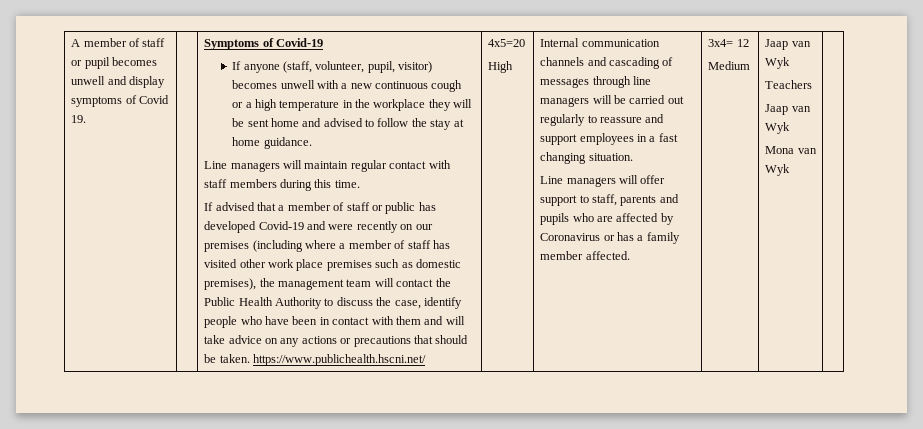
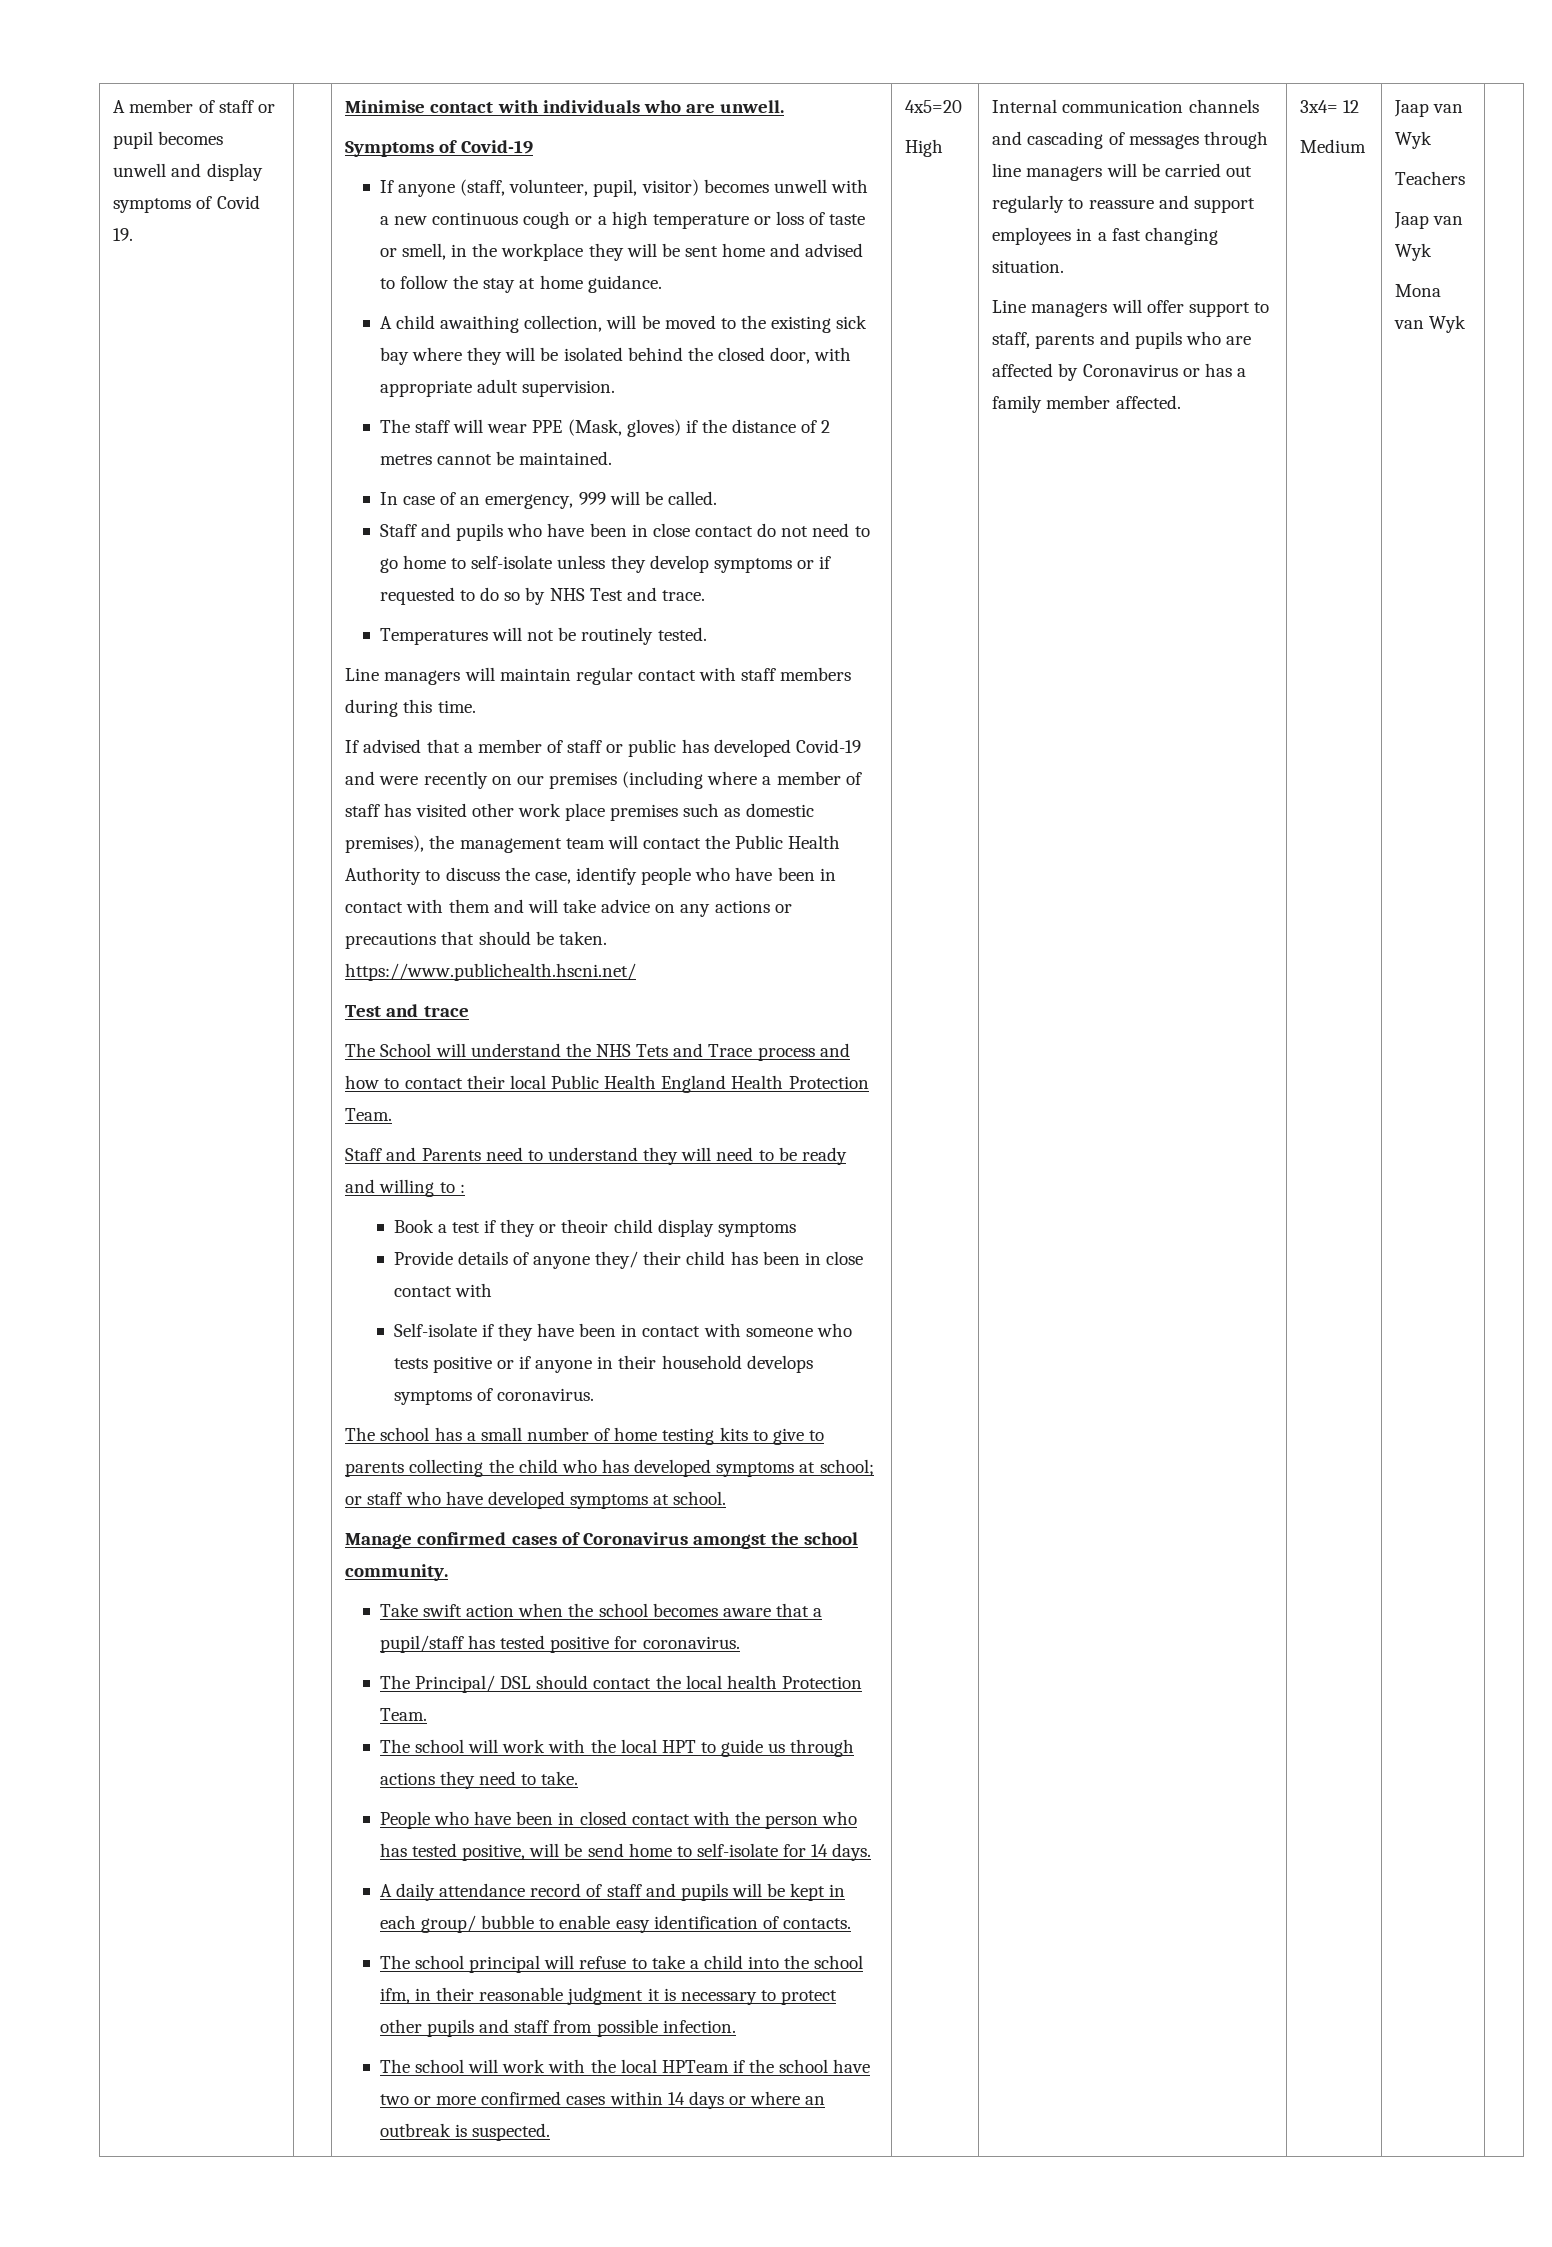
+ Minimise contact with individuals who are unwell.
- If anyone (staff, volunteer, pupil, visitor) becomes unwell with a new continuous cough or a high temperature in the workplace they will be sent home and advised to follow the stay at home guidance.
+ If anyone (staff, volunteer, pupil, visitor) becomes unwell with a new continuous cough or a high temperature or loss of taste or smell, in the workplace they will be sent home and advised to follow the stay at home guidance.
+ A child awaithing collection, will be moved to the existing sick bay where they will be isolated behind the closed door, with appropriate adult supervision.
+ The staff will wear PPE (Mask, gloves) if the distance of 2 metres cannot be maintained.
+ In case of an emergency, 999 will be called.
+ Staff and pupils who have been in close contact do not need to go home to self-isolate unless they develop symptoms or if requested to do so by NHS Test and trace.
+ Temperatures will not be routinely tested.
+ Test and trace
+ The School will understand the NHS Tets and Trace process and how to contact their local Public Health England Health Protection Team.
+ Staff and Parents need to understand they will need to be ready and willing to :
+ Book a test if they or theoir child display symptoms
+ Provide details of anyone they/ their child has been in close contact with
+ Self-isolate if they have been in contact with someone who tests positive or if anyone in their household develops symptoms of coronavirus.
+ The school has a small number of home testing kits to give to parents collecting the child who has developed symptoms at school; or staff who have developed symptoms at school.
+ Manage confirmed cases of Coronavirus amongst the school community.
+ Take swift action when the school becomes aware that a pupil/staff has tested positive for coronavirus.
+ The Principal/ DSL should contact the local health Protection Team.
+ The school will work with the local HPT to guide us through actions they need to take.
+ People who have been in closed contact with the person who has tested positive, will be send home to self-isolate for 14 days.
+ A daily attendance record of staff and pupils will be kept in each group/ bubble to enable easy identification of contacts.
+ The school principal will refuse to take a child into the school ifm, in their reasonable judgment it is necessary to protect other pupils and staff from possible infection.
+ The school will work with the local HPTeam if the school have two or more confirmed cases within 14 days or where an outbreak is suspected.

